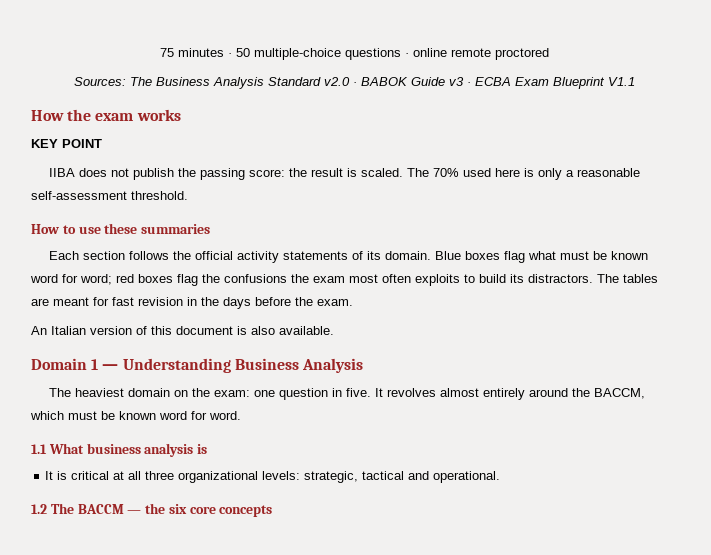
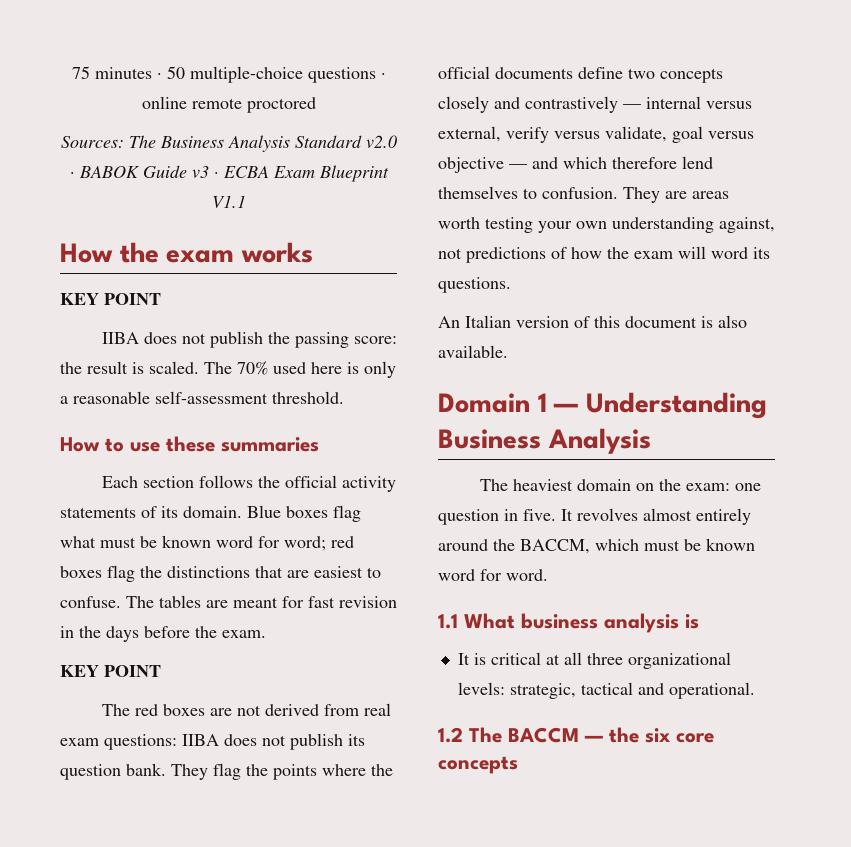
- Blue boxes flag what must be known word for word; red boxes flag the confusions the exam most often exploits to build its distractors.
+ Blue boxes flag what must be known word for word; red boxes flag the distinctions that are easiest to confuse.
  The tables are meant for fast revision in the days before the exam.
+ KEY POINT
+ The red boxes are not derived from real exam questions: IIBA does not publish its question bank. They flag the points where the official documents define two concepts closely and contrastively — internal versus external, verify versus validate, goal versus objective — and which therefore lend themselves to confusion. They are areas worth testing your own understanding against, not predictions of how the exam will word its questions.

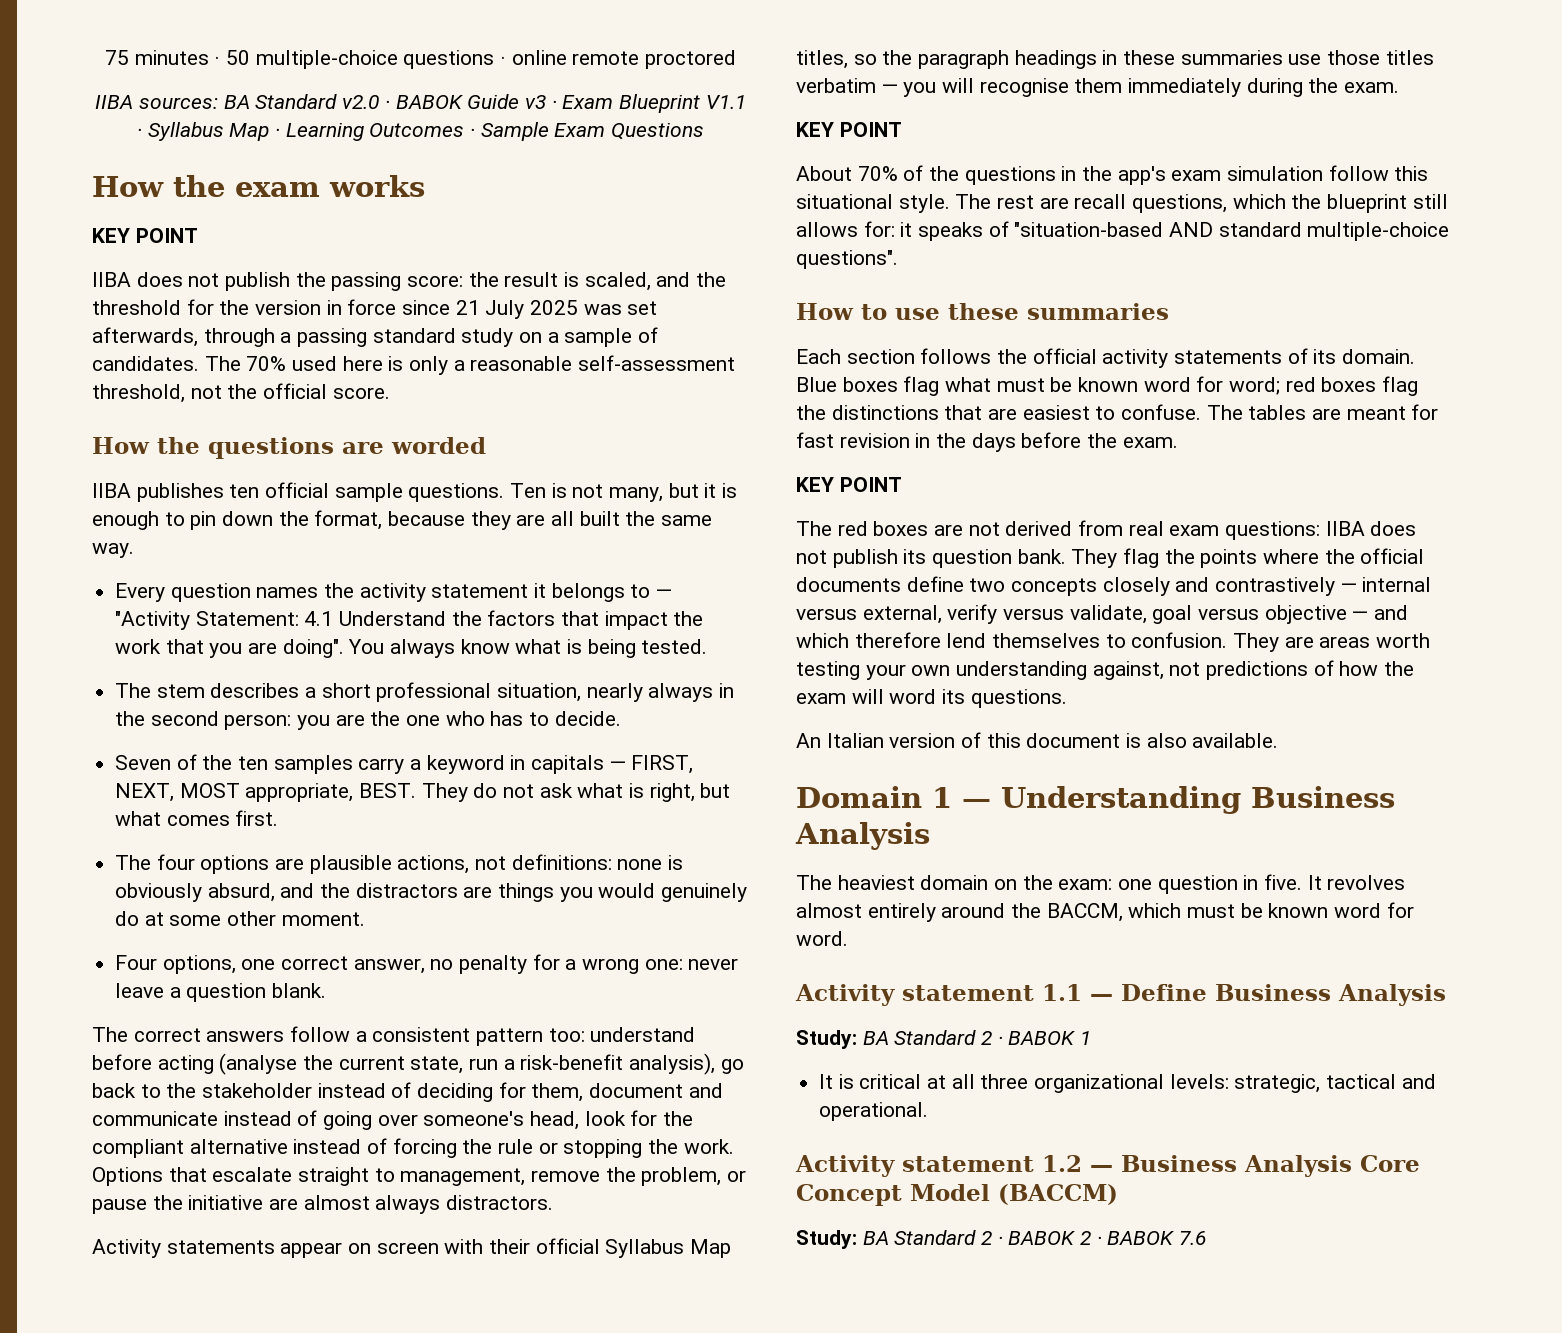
- Sources: The Business Analysis Standard v2.0 · BABOK Guide v3 · ECBA Exam Blueprint V1.1
+ IIBA sources: BA Standard v2.0 · BABOK Guide v3 · Exam Blueprint V1.1 · Syllabus Map · Learning Outcomes · Sample Exam Questions
- IIBA does not publish the passing score: the result is scaled.
+ IIBA does not publish the passing score: the result is scaled, and the threshold for the version in force since 21 July 2025 was set afterwards, through a passing standard study on a sample of candidates.
- The 70% used here is only a reasonable self-assessment threshold.
+ The 70% used here is only a reasonable self-assessment threshold, not the official score.
+ How the questions are worded
+ IIBA publishes ten official sample questions. Ten is not many, but it is enough to pin down the format, because they are all built the same way.
+ Every question names the activity statement it belongs to — "Activity Statement: 4.1 Understand the factors that impact the work that you are doing". You always know what is being tested.
+ The stem describes a short professional situation, nearly always in the second person: you are the one who has to decide.
+ Seven of the ten samples carry a keyword in capitals — FIRST, NEXT, MOST appropriate, BEST. They do not ask what is right, but what comes first.
+ The four options are plausible actions, not definitions: none is obviously absurd, and the distractors are things you would genuinely do at some other moment.
+ Four options, one correct answer, no penalty for a wrong one: never leave a question blank.
+ The correct answers follow a consistent pattern too: understand before acting (analyse the current state, run a risk-benefit analysis), go back to the stakeholder instead of deciding for them, document and communicate instead of going over someone's head, look for the compliant alternative instead of forcing the rule or stopping the work. Options that escalate straight to management, remove the problem, or pause the initiative are almost always distractors.
+ Activity statements appear on screen with their official Syllabus Map titles, so the paragraph headings in these summaries use those titles verbatim — you will recognise them immediately during the exam.
+ KEY POINT
+ About 70% of the questions in the app's exam simulation follow this situational style. The rest are recall questions, which the blueprint still allows for: it speaks of "situation-based AND standard multiple-choice questions".
- 1.1 What business analysis is
+ Activity statement 1.1 — Define Business Analysis
+ Study: BA Standard 2 · BABOK 1
- 1.2 The BACCM — the six core concepts
+ Activity statement 1.2 — Business Analysis Core Concept Model (BACCM)
+ Study: BA Standard 2 · BABOK 2 · BABOK 7.6

